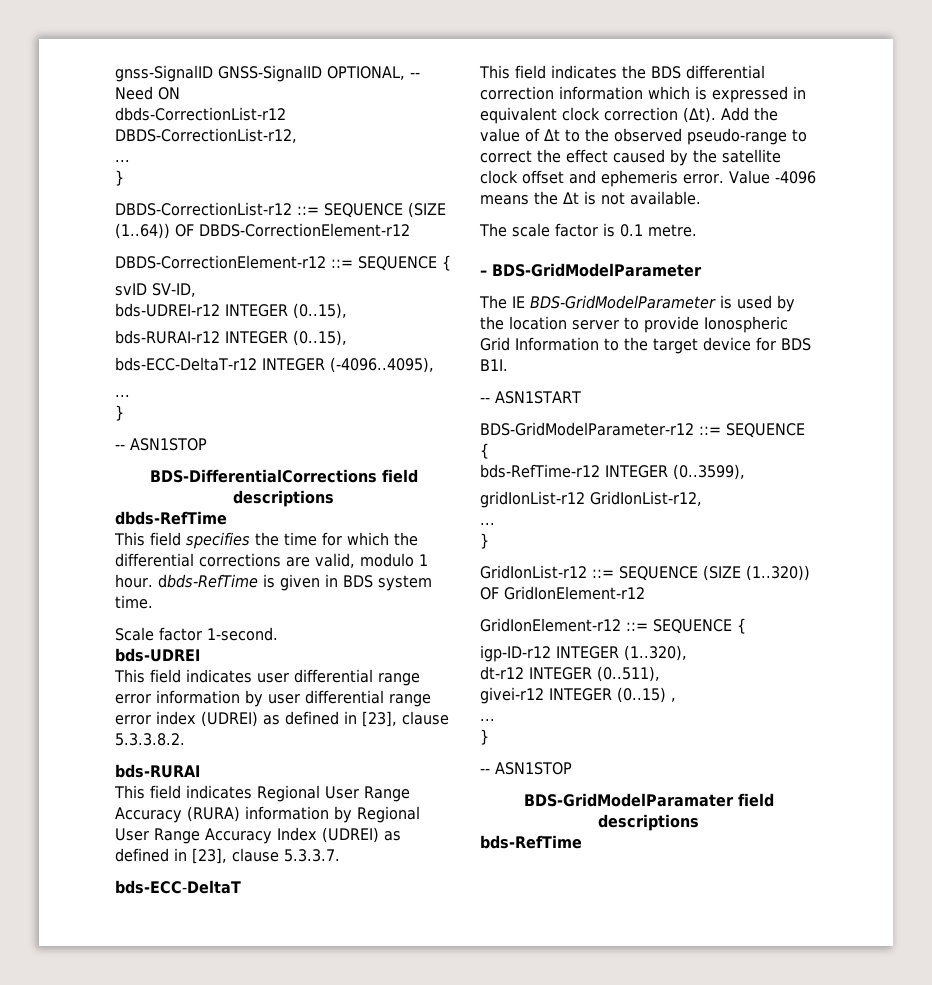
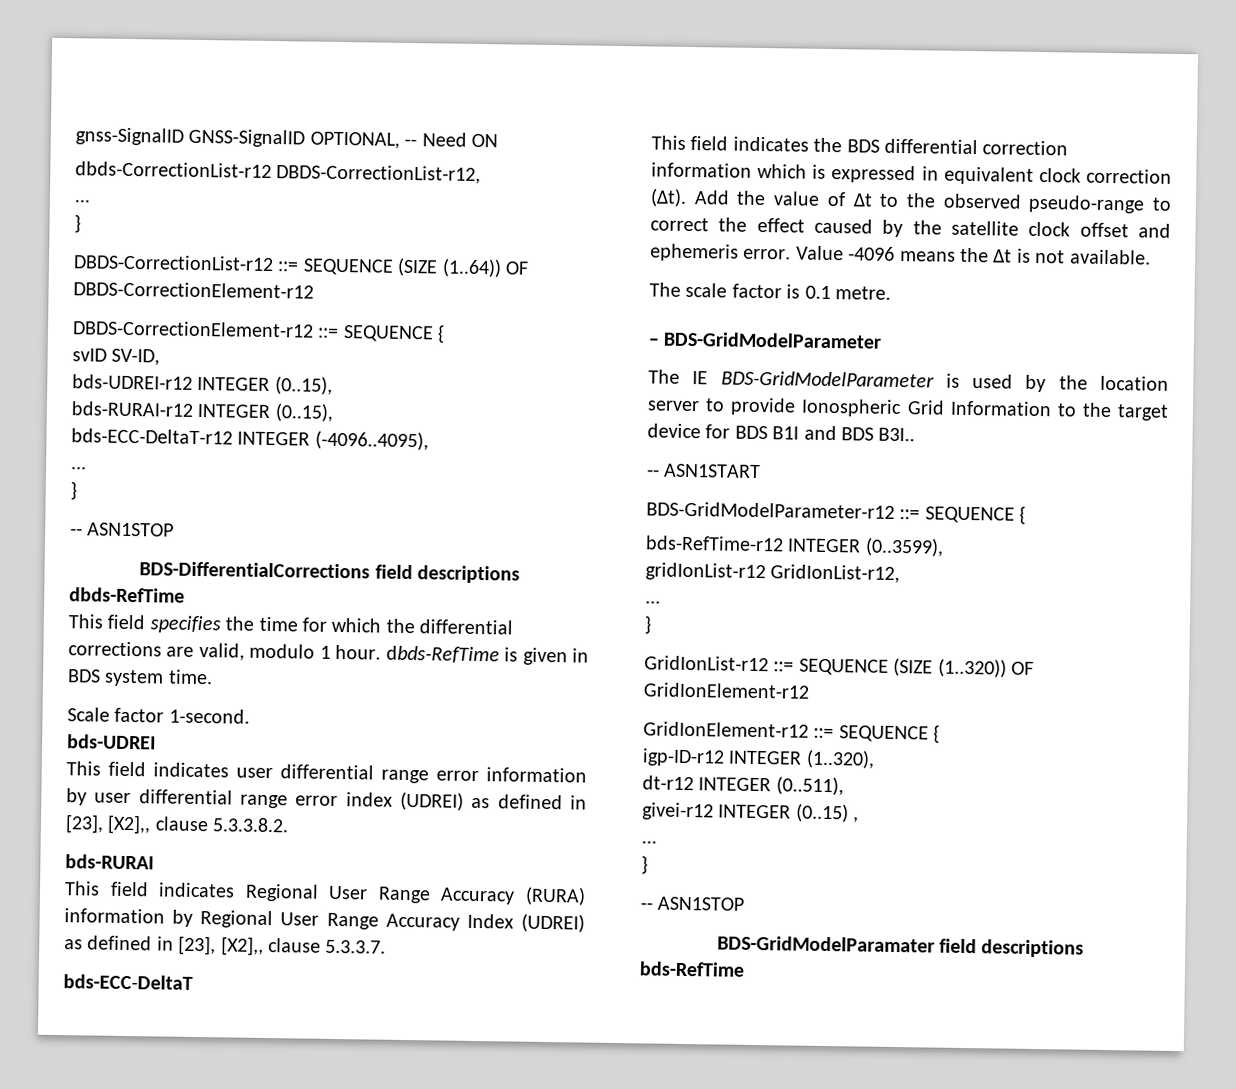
- This field indicates user differential range error information by user differential range error index (UDREI) as defined in [23], clause 5.3.3.8.2.
+ This field indicates user differential range error information by user differential range error index (UDREI) as defined in [23], [X2],, clause 5.3.3.8.2.
- This field indicates Regional User Range Accuracy (RURA) information by Regional User Range Accuracy Index (UDREI) as defined in [23], clause 5.3.3.7.
+ This field indicates Regional User Range Accuracy (RURA) information by Regional User Range Accuracy Index (UDREI) as defined in [23], [X2],, clause 5.3.3.7.
- The IE BDS-GridModelParameter is used by the location server to provide Ionospheric Grid Information to the target device for BDS B1I.
+ The IE BDS-GridModelParameter is used by the location server to provide Ionospheric Grid Information to the target device for BDS B1I and BDS B3I..

